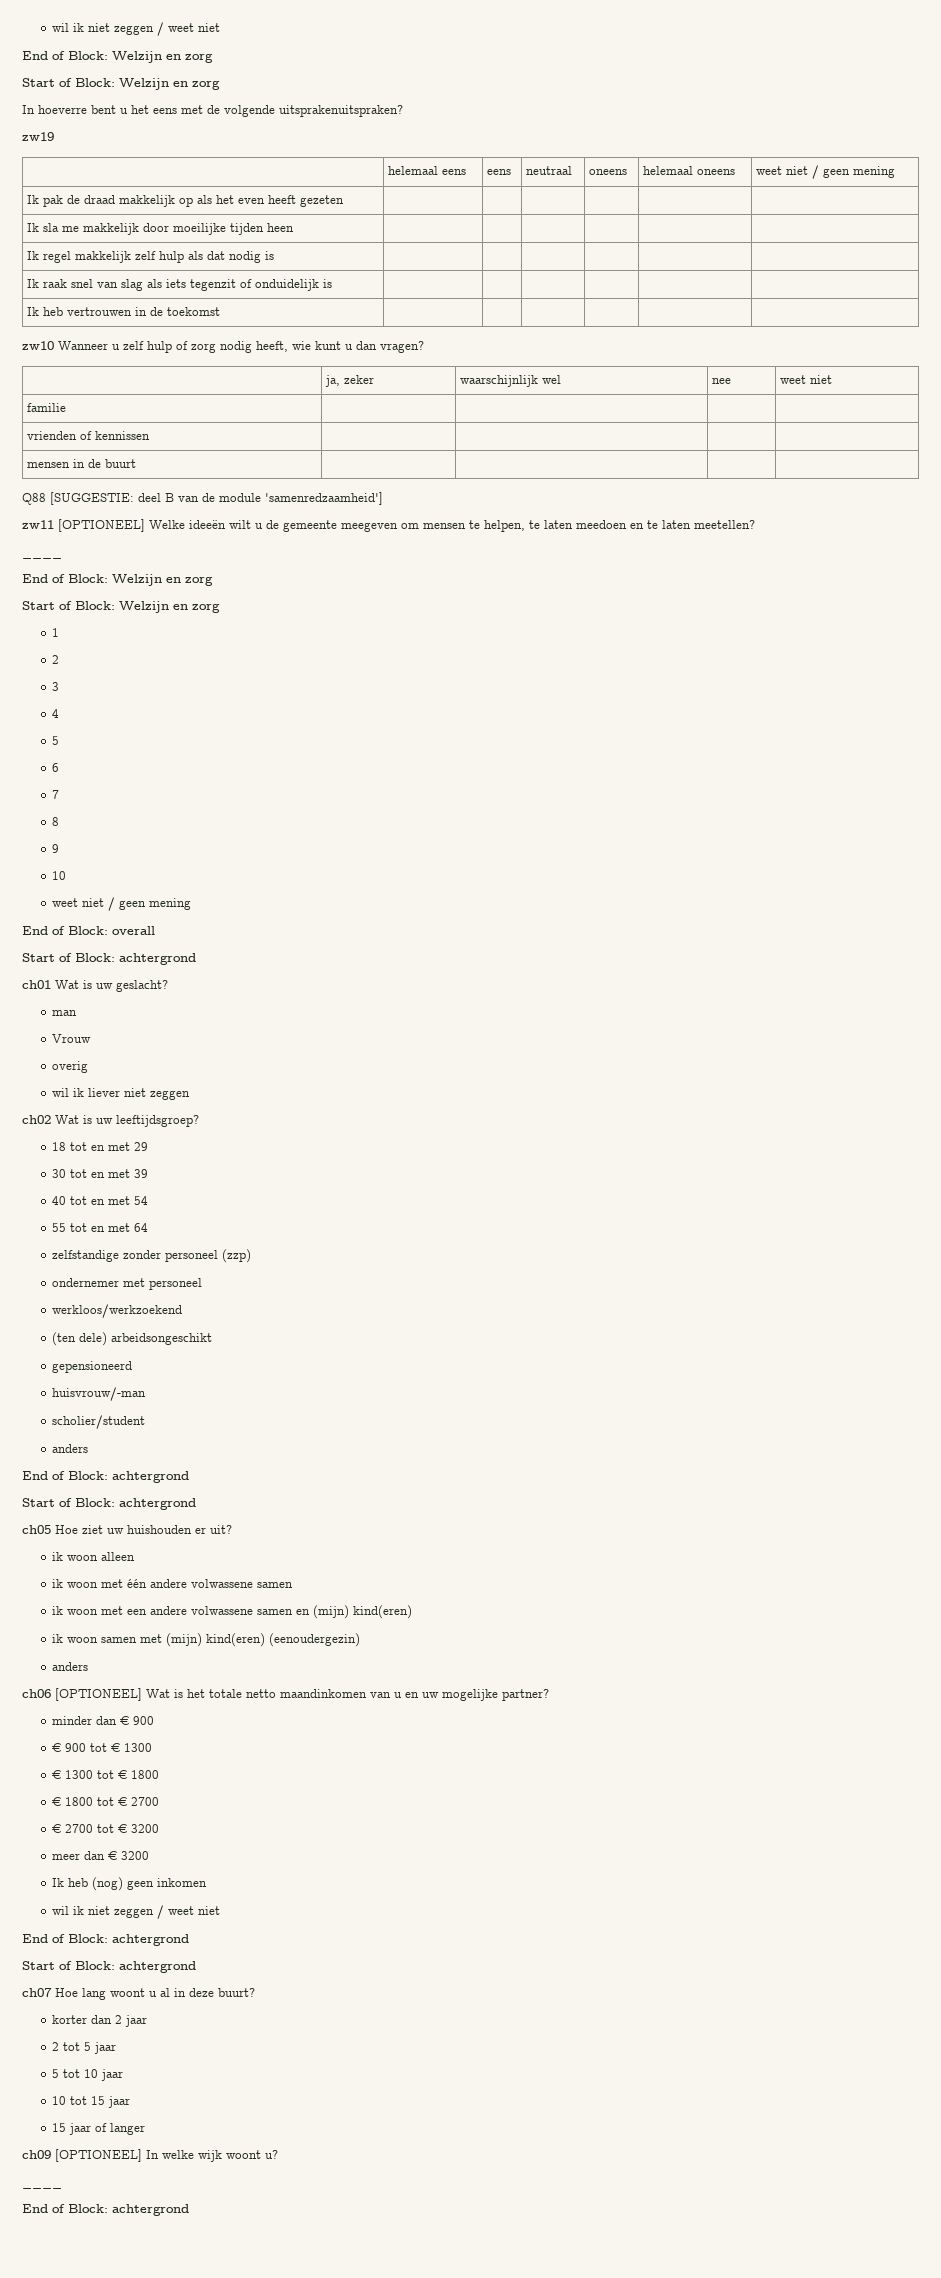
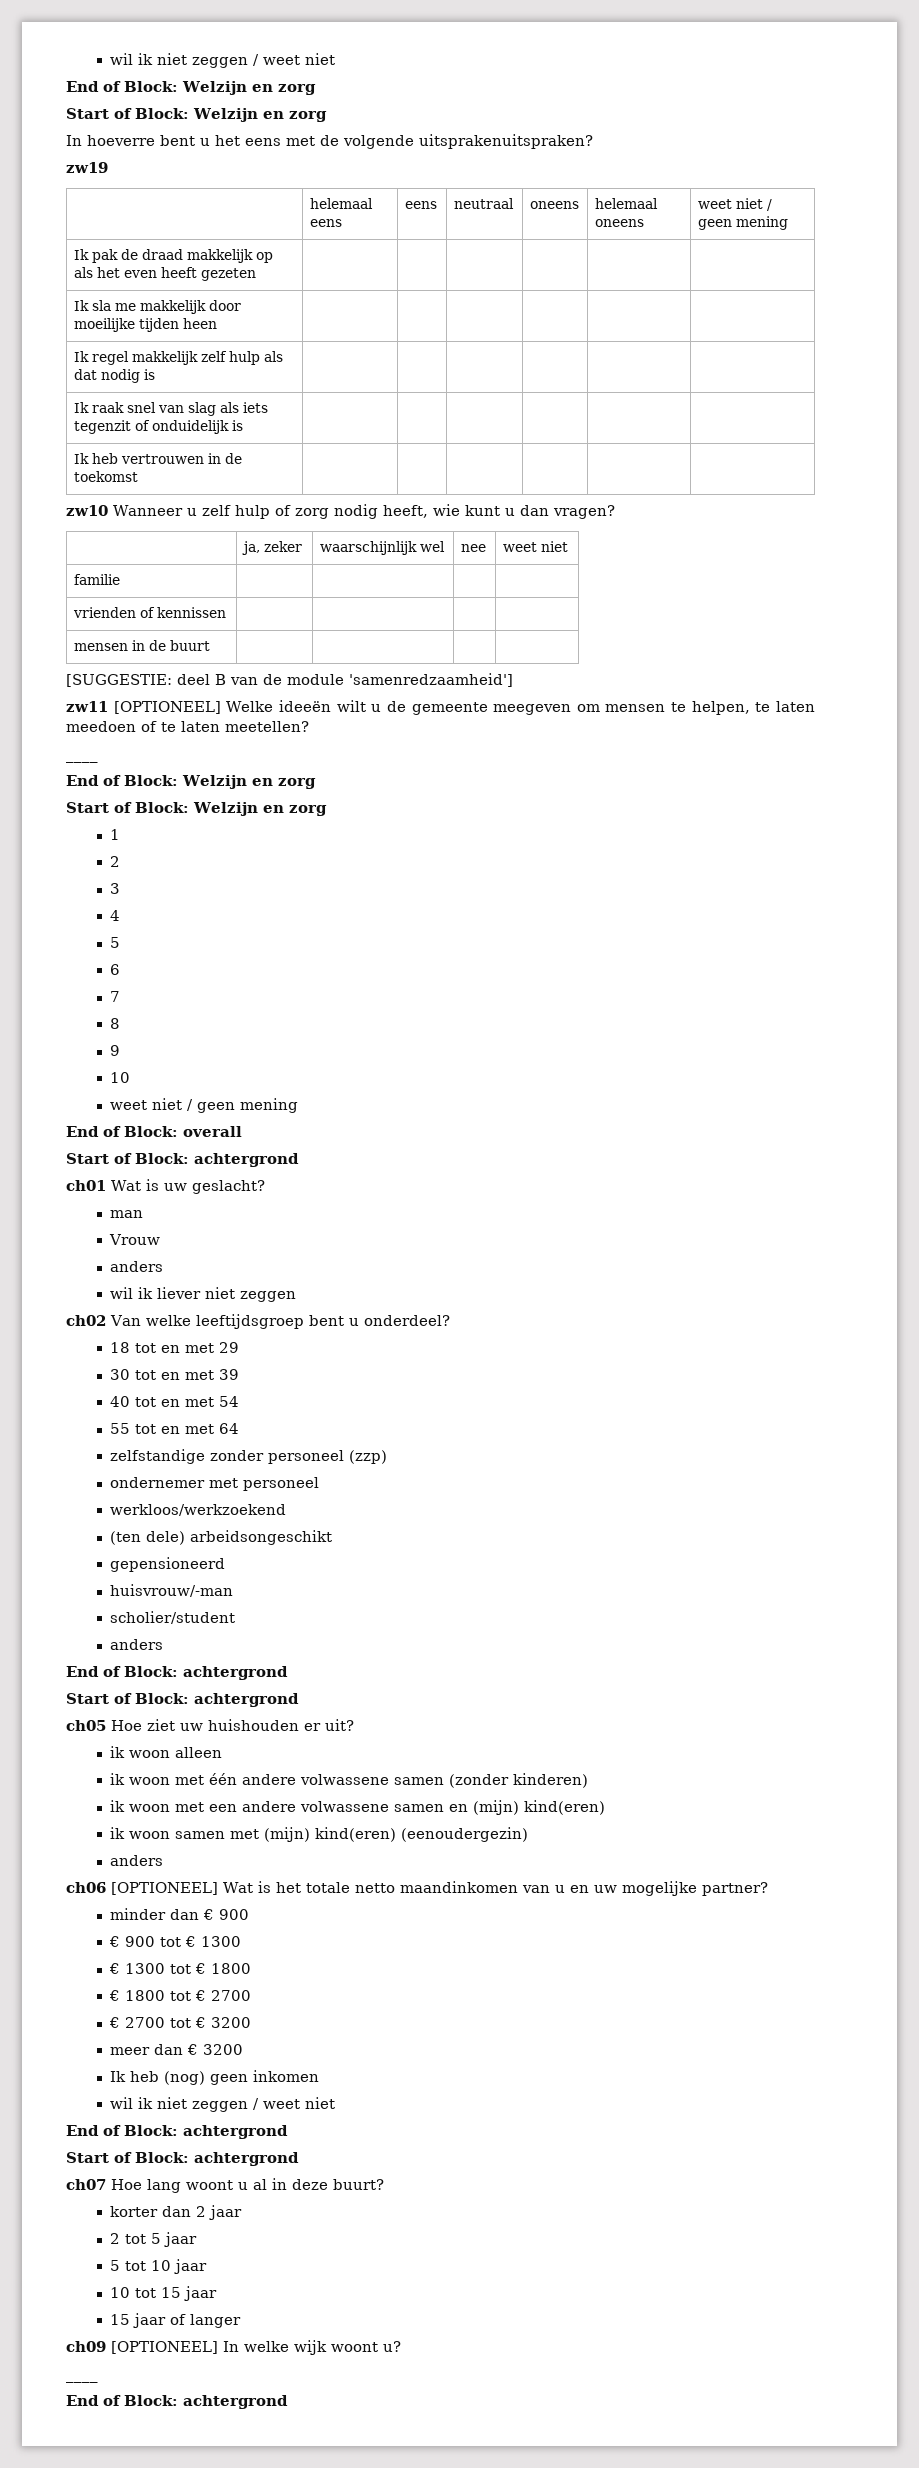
- Q88 [SUGGESTIE: deel B van de module 'samenredzaamheid']
+ [SUGGESTIE: deel B van de module 'samenredzaamheid']
- zw11 [OPTIONEEL] Welke ideeën wilt u de gemeente meegeven om mensen te helpen, te laten meedoen en te laten meetellen?
+ zw11 [OPTIONEEL] Welke ideeën wilt u de gemeente meegeven om mensen te helpen, te laten meedoen of te laten meetellen?
  Vrouw
- overig
+ anders
- ch02 Wat is uw leeftijdsgroep?
+ ch02 Van welke leeftijdsgroep bent u onderdeel?
- ik woon met één andere volwassene samen
+ ik woon met één andere volwassene samen (zonder kinderen)

